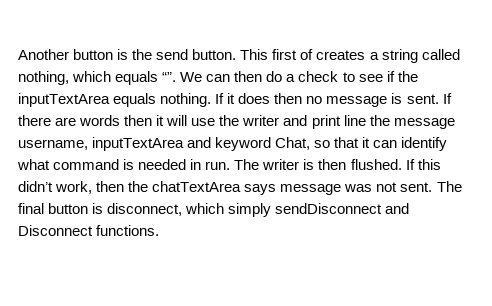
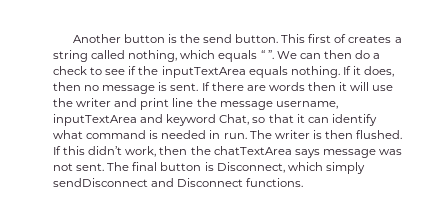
- This first of creates a string called nothing, which equals “”.
+ This first of creates a string called nothing, which equals “ ”.
- If it does then no message is sent.
+ If it does, then no message is sent.
- The final button is disconnect, which simply sendDisconnect and Disconnect functions.
+ The final button is Disconnect, which simply sendDisconnect and Disconnect functions.

